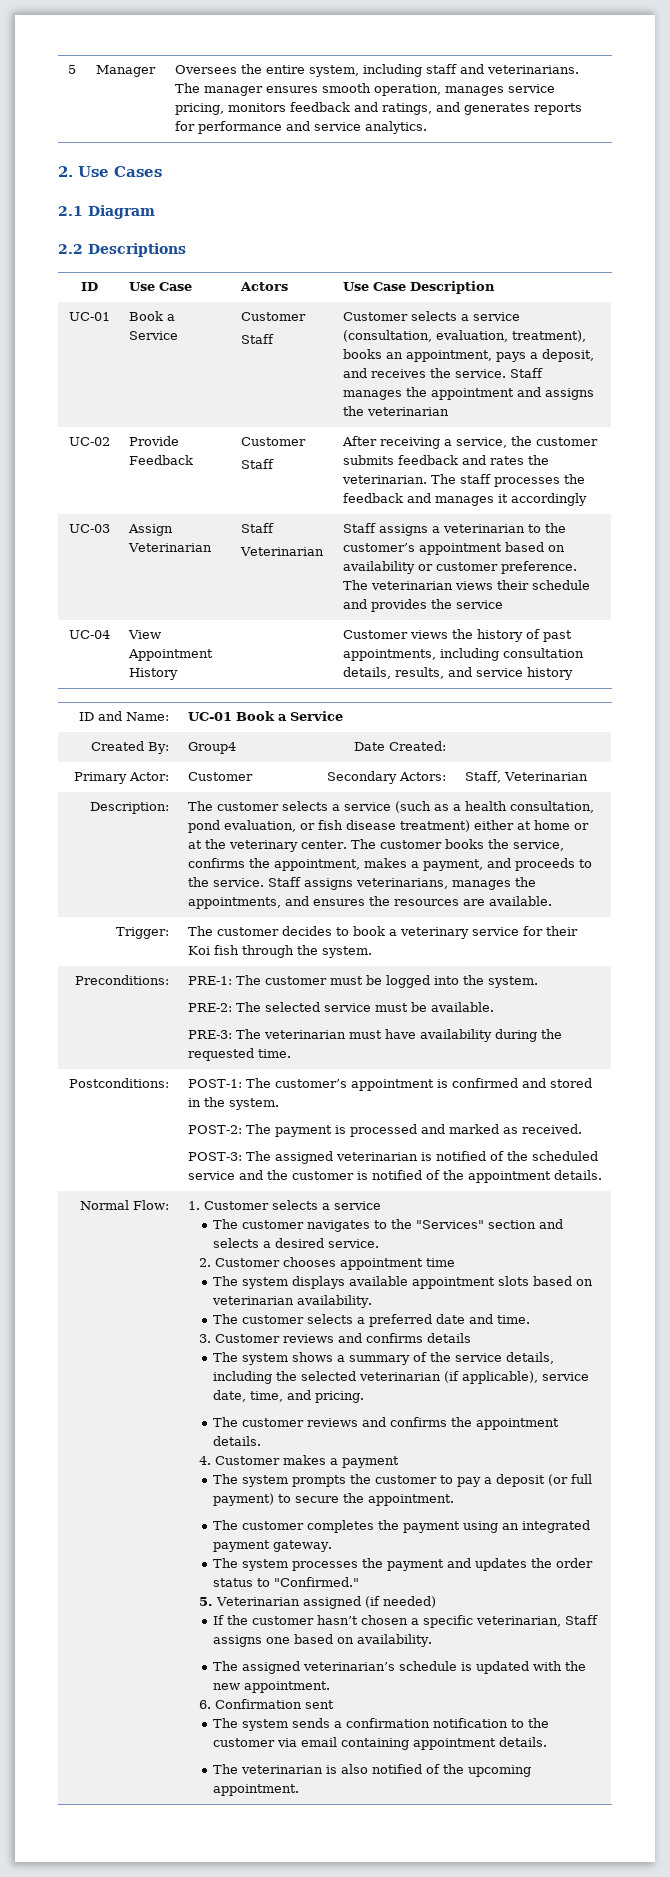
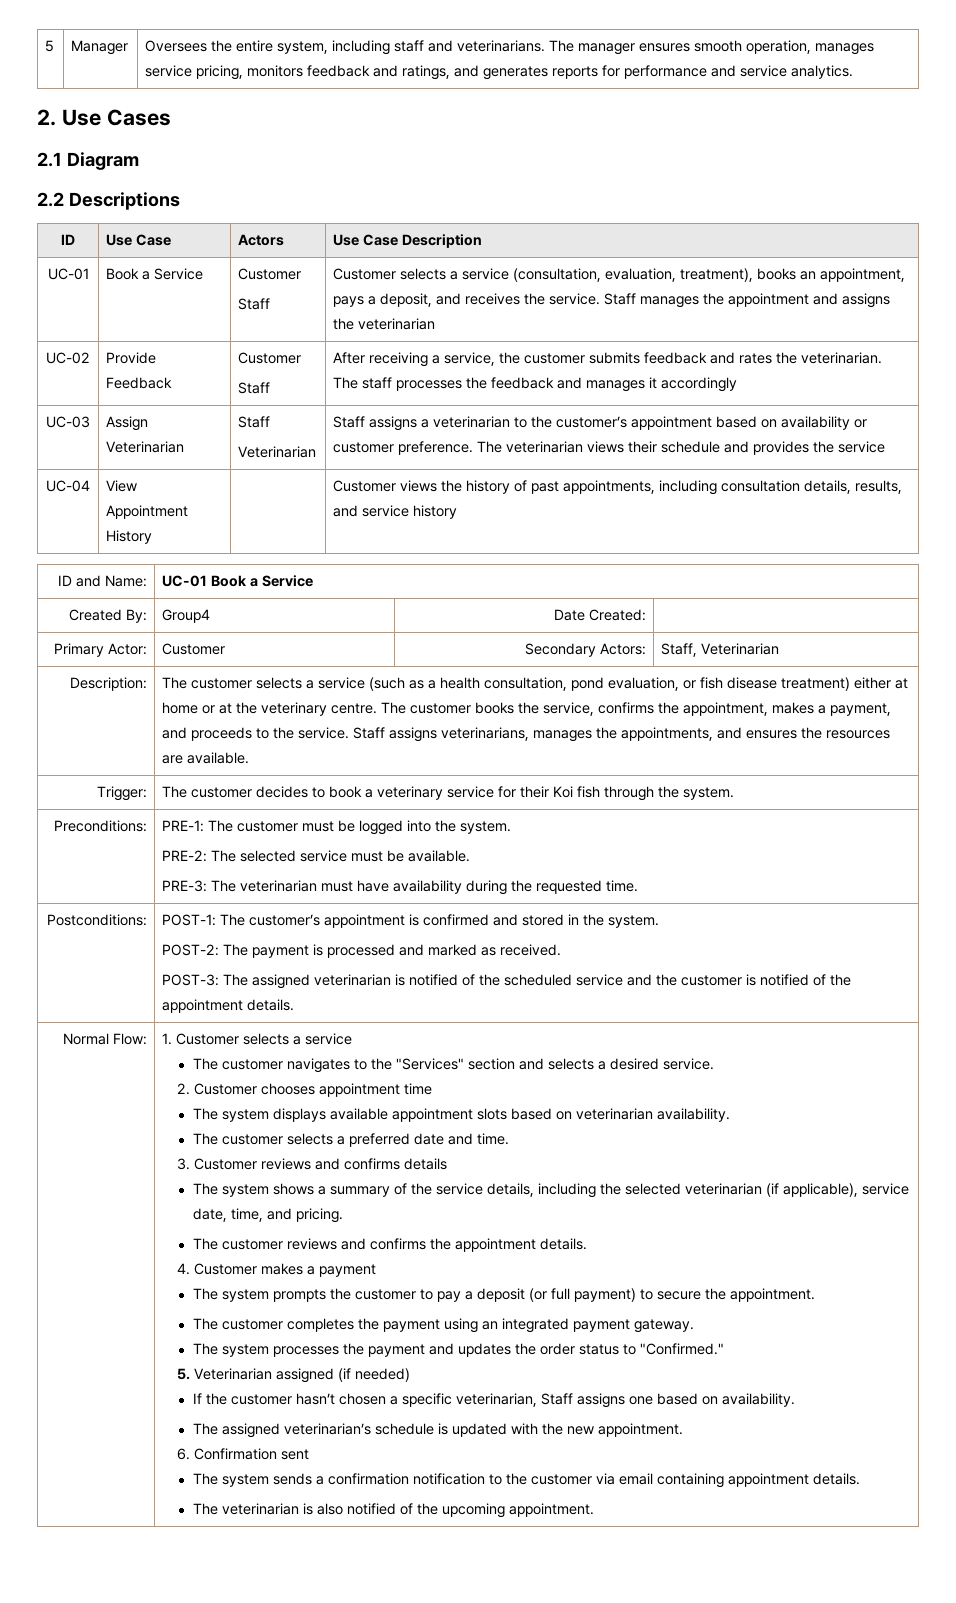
- The customer selects a service (such as a health consultation, pond evaluation, or fish disease treatment) either at home or at the veterinary center.
+ The customer selects a service (such as a health consultation, pond evaluation, or fish disease treatment) either at home or at the veterinary centre.

